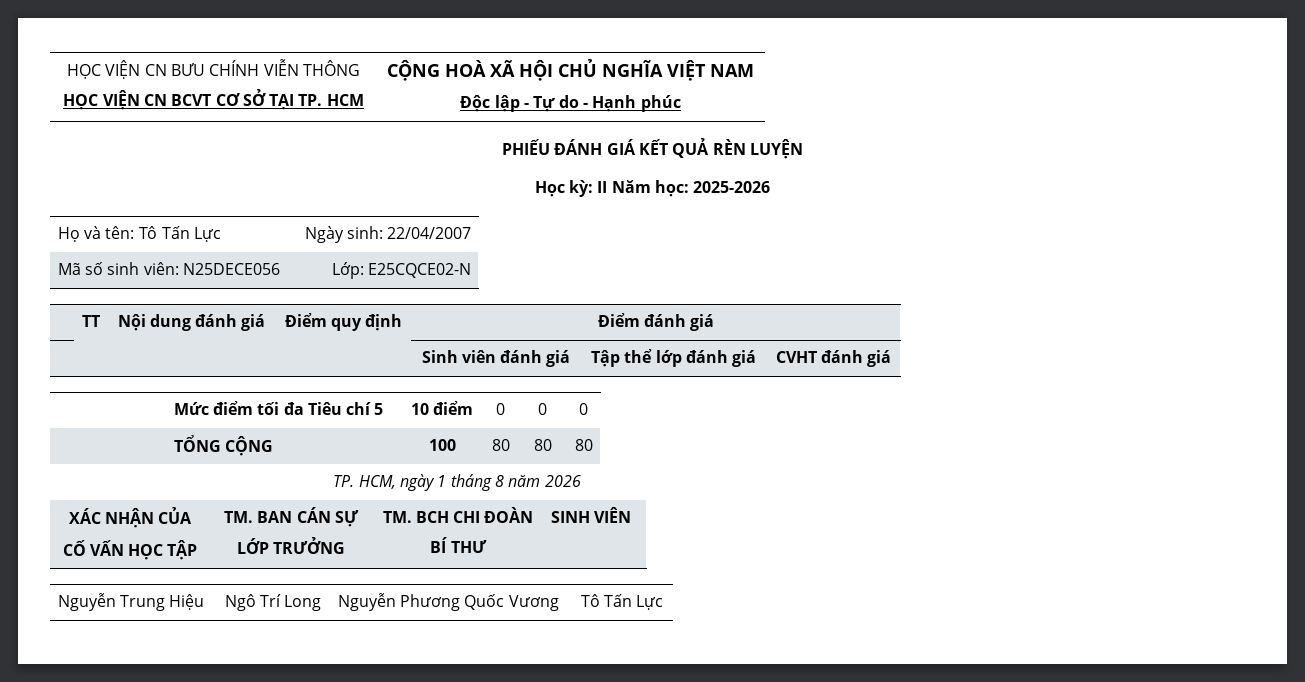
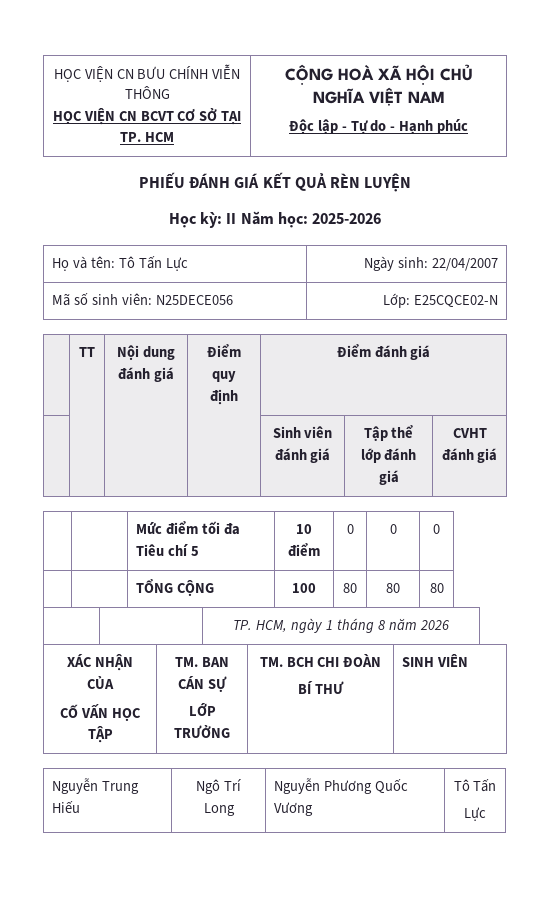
- Nguyễn Trung Hiệu | Ngô Trí Long | Nguyễn Phương Quốc Vương | Tô Tấn Lực
+ Nguyễn Trung Hiếu | Ngô Trí Long | Nguyễn Phương Quốc Vương | Tô Tấn
+ Lực

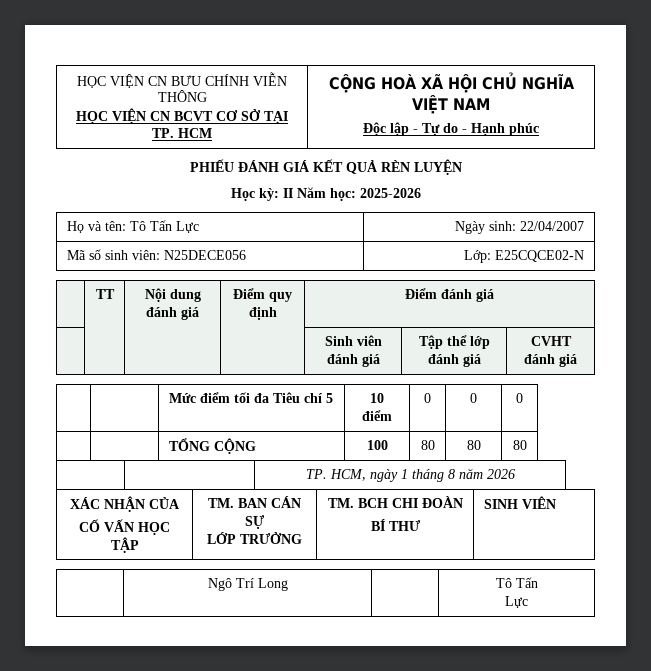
- Nguyễn Trung Hiếu | Ngô Trí Long | Nguyễn Phương Quốc Vương | Tô Tấn
+ | Ngô Trí Long | | Tô Tấn

